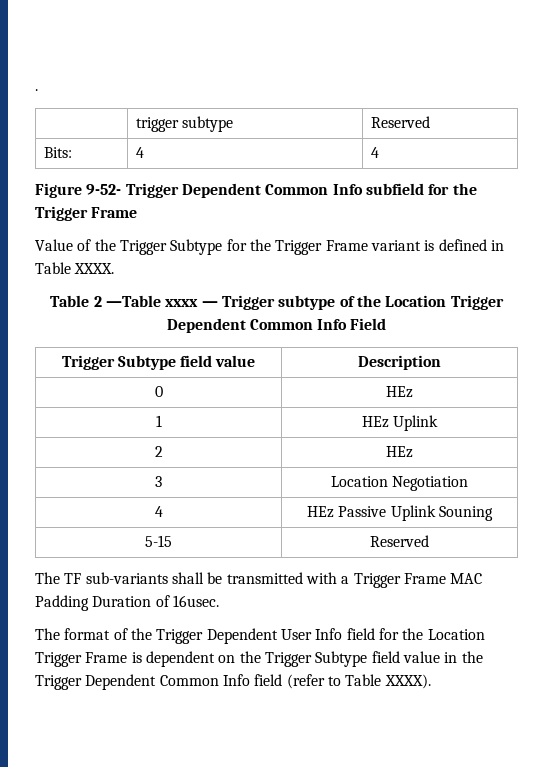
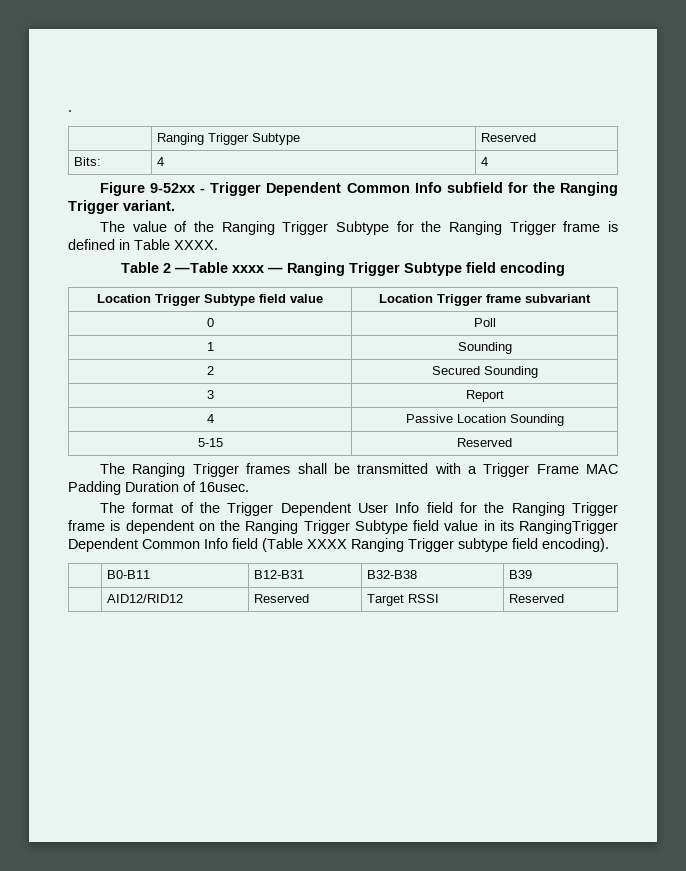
- | trigger subtype | Reserved
+ | Ranging Trigger Subtype | Reserved
- Figure 9-52- Trigger Dependent Common Info subfield for the Trigger Frame
- Value of the Trigger Subtype for the Trigger Frame variant is defined in Table XXXX.
+ Figure 9-52xx - Trigger Dependent Common Info subfield for the Ranging Trigger variant.
+ The value of the Ranging Trigger Subtype for the Ranging Trigger frame is defined in Table XXXX.
- Table 2 —Table xxxx — Trigger subtype of the Location Trigger Dependent Common Info Field
- Trigger Subtype field value | Description
+ Table 2 —Table xxxx — Ranging Trigger Subtype field encoding
+ Location Trigger Subtype field value | Location Trigger frame subvariant
- 0 | HEz
+ 0 | Poll
- 1 | HEz Uplink
+ 1 | Sounding
- 2 | HEz
+ 2 | Secured Sounding
- 3 | Location Negotiation
- 4 | HEz Passive Uplink Souning
+ 3 | Report
+ 4 | Passive Location Sounding
- The TF sub-variants shall be transmitted with a Trigger Frame MAC Padding Duration of 16usec.
+ The Ranging Trigger frames shall be transmitted with a Trigger Frame MAC Padding Duration of 16usec.
- The format of the Trigger Dependent User Info field for the Location Trigger Frame is dependent on the Trigger Subtype field value in the Trigger Dependent Common Info field (refer to Table XXXX).
+ The format of the Trigger Dependent User Info field for the Ranging Trigger frame is dependent on the Ranging Trigger Subtype field value in its RangingTrigger Dependent Common Info field (Table XXXX Ranging Trigger subtype field encoding).
+ | B0-B11 | B12-B31 | B32-B38 | B39
+ | AID12/RID12 | Reserved | Target RSSI | Reserved

